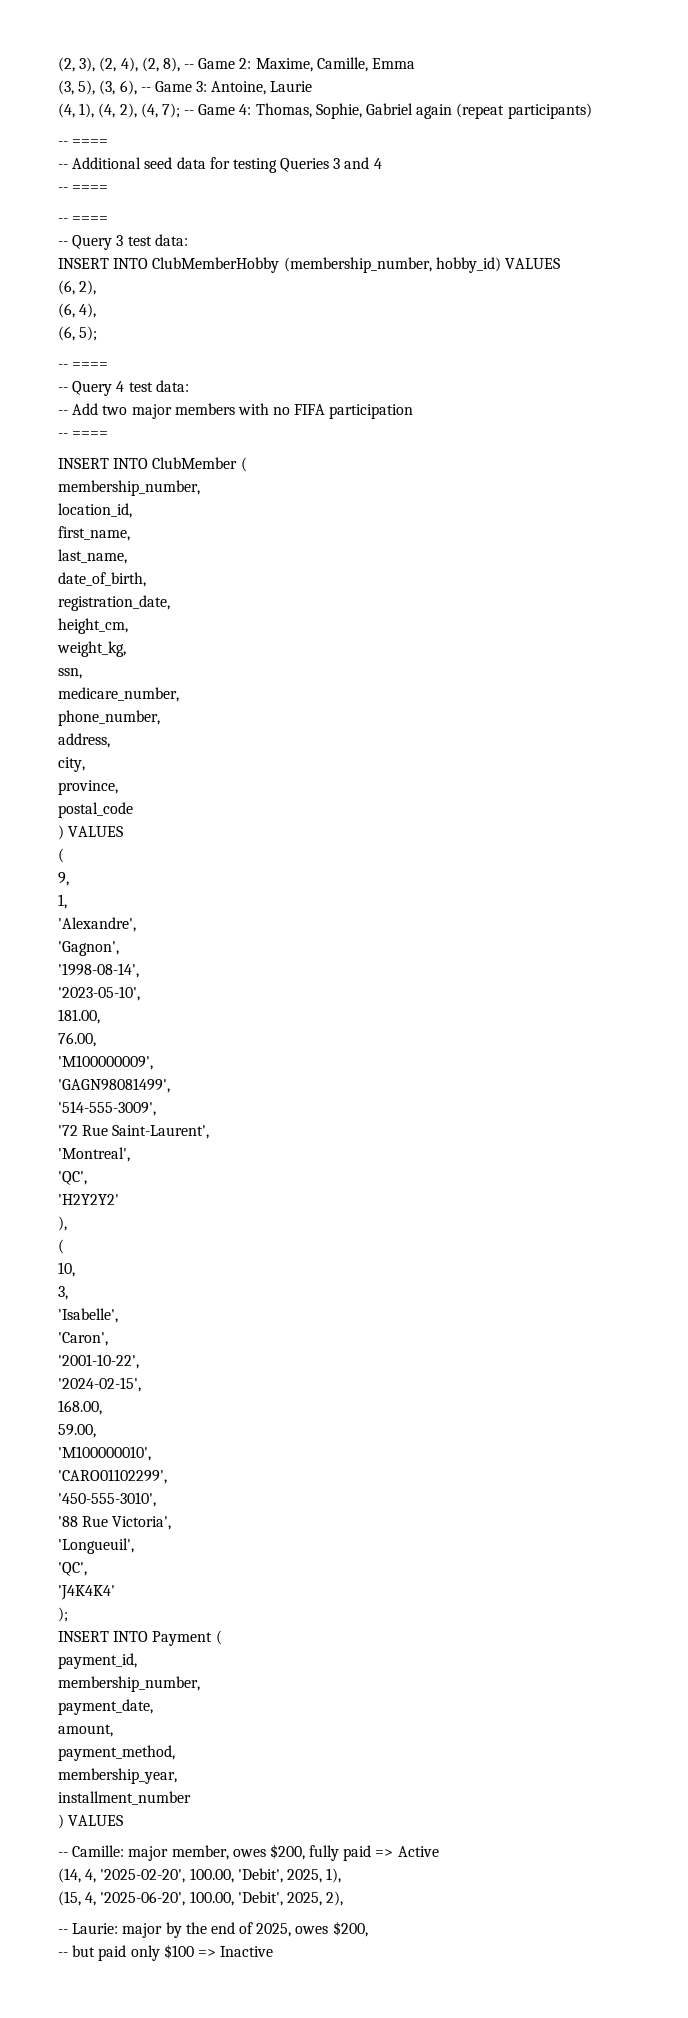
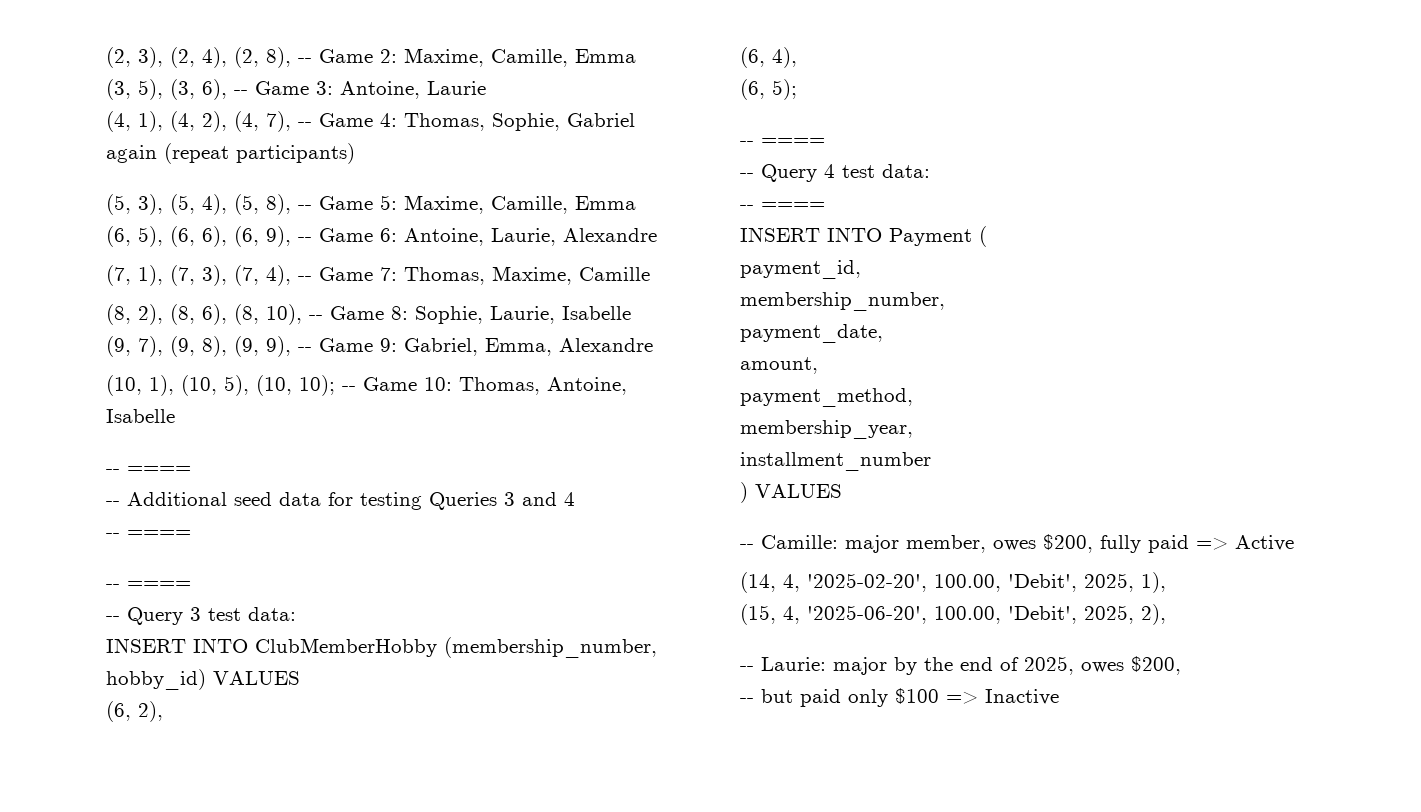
- (4, 1), (4, 2), (4, 7); -- Game 4: Thomas, Sophie, Gabriel again (repeat participants)
+ (4, 1), (4, 2), (4, 7), -- Game 4: Thomas, Sophie, Gabriel again (repeat participants)
+ (5, 3), (5, 4), (5, 8), -- Game 5: Maxime, Camille, Emma
+ (6, 5), (6, 6), (6, 9), -- Game 6: Antoine, Laurie, Alexandre
+ (7, 1), (7, 3), (7, 4), -- Game 7: Thomas, Maxime, Camille
+ (8, 2), (8, 6), (8, 10), -- Game 8: Sophie, Laurie, Isabelle
+ (9, 7), (9, 8), (9, 9), -- Game 9: Gabriel, Emma, Alexandre
+ (10, 1), (10, 5), (10, 10); -- Game 10: Thomas, Antoine, Isabelle
  -- Query 4 test data:
- -- Add two major members with no FIFA participation
  -- ====
- INSERT INTO ClubMember (
- membership_number,
- location_id,
- first_name,
- last_name,
- date_of_birth,
- registration_date,
- height_cm,
- weight_kg,
- ssn,
- medicare_number,
- phone_number,
- address,
- city,
- province,
- postal_code
- ) VALUES
- (
- 9,
- 1,
- 'Alexandre',
- 'Gagnon',
- '1998-08-14',
- '2023-05-10',
- 181.00,
- 76.00,
- 'M100000009',
- 'GAGN98081499',
- '514-555-3009',
- '72 Rue Saint-Laurent',
- 'Montreal',
- 'QC',
- 'H2Y2Y2'
- ),
- (
- 10,
- 3,
- 'Isabelle',
- 'Caron',
- '2001-10-22',
- '2024-02-15',
- 168.00,
- 59.00,
- 'M100000010',
- 'CARO01102299',
- '450-555-3010',
- '88 Rue Victoria',
- 'Longueuil',
- 'QC',
- 'J4K4K4'
- );

